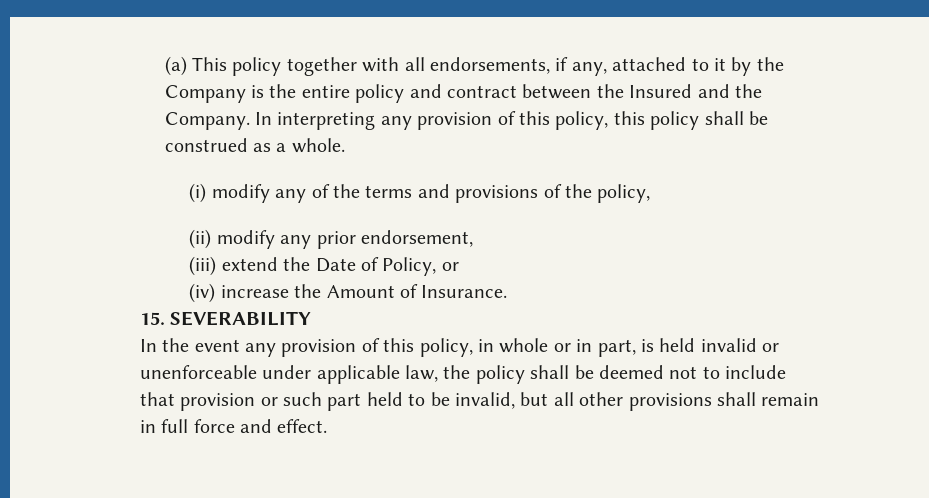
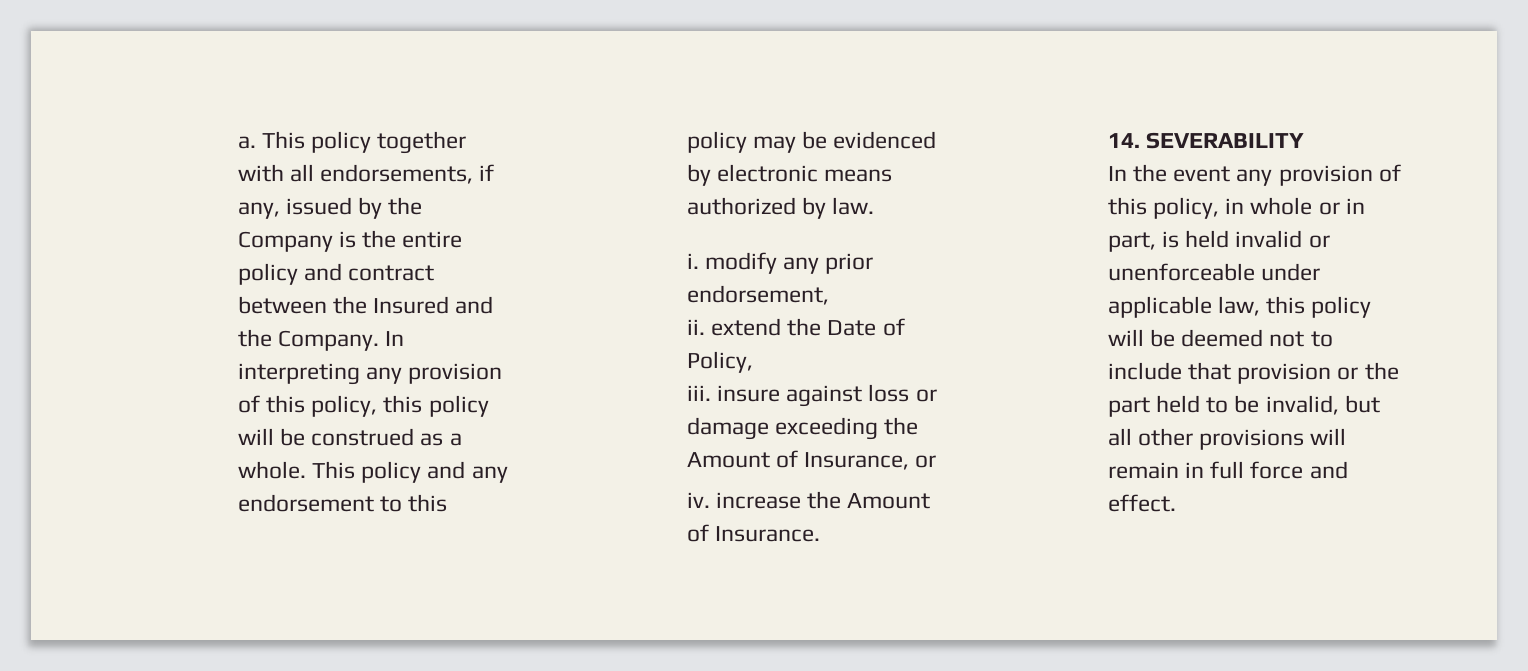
- (a) This policy together with all endorsements, if any, attached to it by the Company is the entire policy and contract between the Insured and the Company.
+ a. This policy together with all endorsements, if any, issued by the Company is the entire policy and contract between the Insured and the Company.
- In interpreting any provision of this policy, this policy shall be construed as a whole.
- (i) modify any of the terms and provisions of the policy,
- (ii) modify any prior endorsement,
+ In interpreting any provision of this policy, this policy will be construed as a whole. This policy and any endorsement to this policy may be evidenced by electronic means authorized by law.
+ i. modify any prior endorsement,
- (iii) extend the Date of Policy, or
+ ii. extend the Date of Policy,
+ iii. insure against loss or damage exceeding the Amount of Insurance, or
- (iv) increase the Amount of Insurance.
+ iv. increase the Amount of Insurance.
- 15. SEVERABILITY
+ 14. SEVERABILITY
- In the event any provision of this policy, in whole or in part, is held invalid or unenforceable under applicable law, the policy shall be deemed not to include that provision or such part held to be invalid, but all other provisions shall remain in full force and effect.
+ In the event any provision of this policy, in whole or in part, is held invalid or unenforceable under applicable law, this policy will be deemed not to include that provision or the part held to be invalid, but all other provisions will remain in full force and effect.

